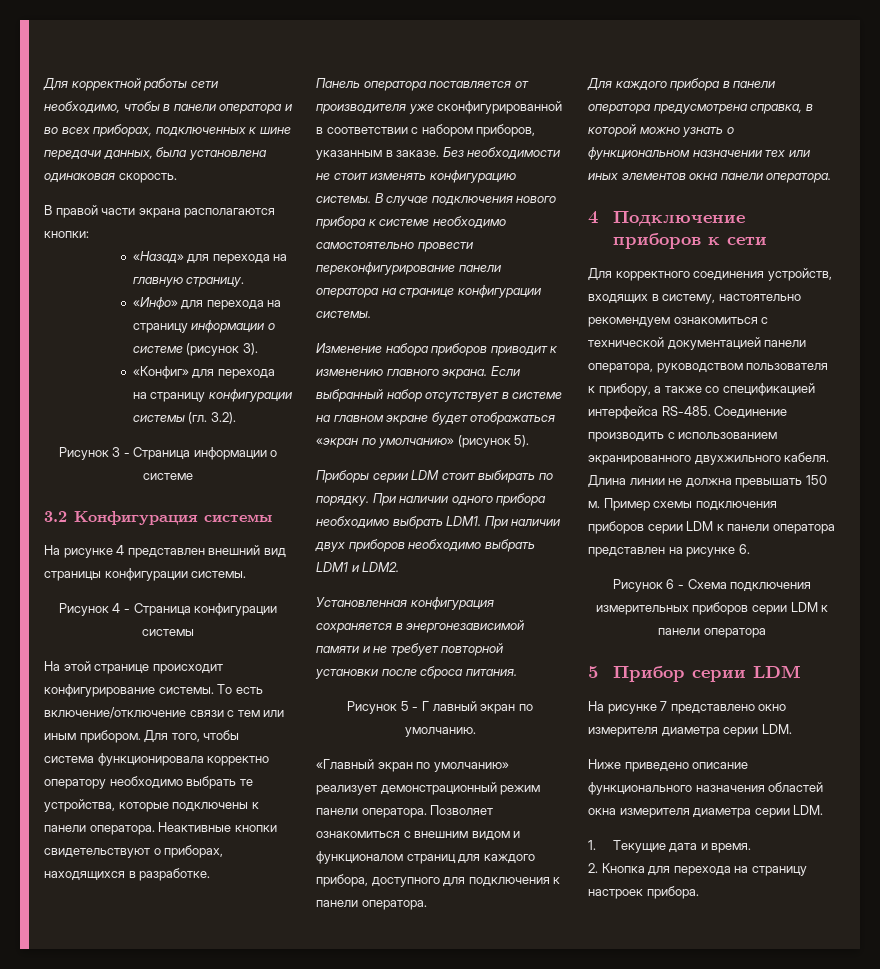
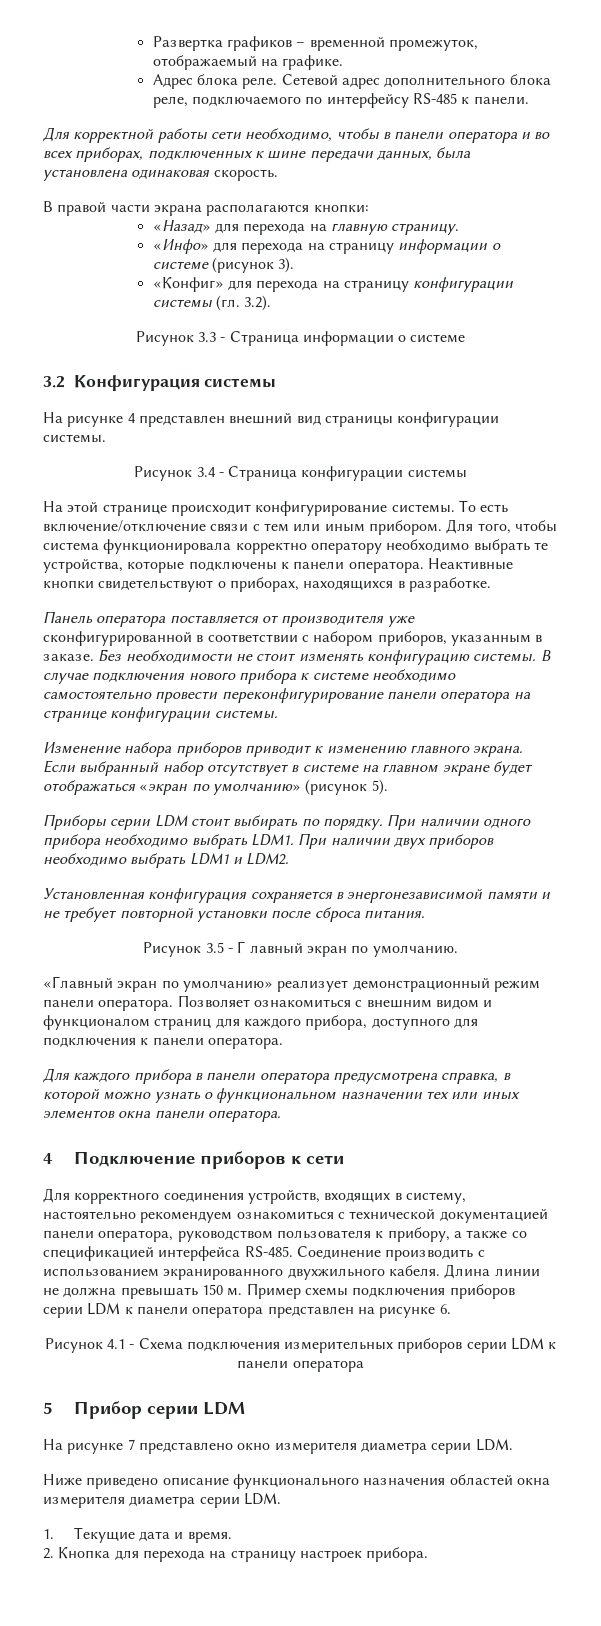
+ Развертка графиков – временной промежуток, отображаемый на графике.
+ Адрес блока реле. Сетевой адрес дополнительного блока реле, подключаемого по интерфейсу RS-485 к панели.
- Рисунок 3 - Страница информации о системе
+ Рисунок 3.3 - Страница информации о системе
- Рисунок 4 - Страница конфигурации системы
+ Рисунок 3.4 - Страница конфигурации системы
- Рисунок 5 - Г лавный экран по умолчанию.
+ Рисунок 3.5 - Г лавный экран по умолчанию.
- Рисунок 6 - Схема подключения измерительных приборов серии LDM к панели оператора
+ Рисунок 4.1 - Схема подключения измерительных приборов серии LDM к панели оператора

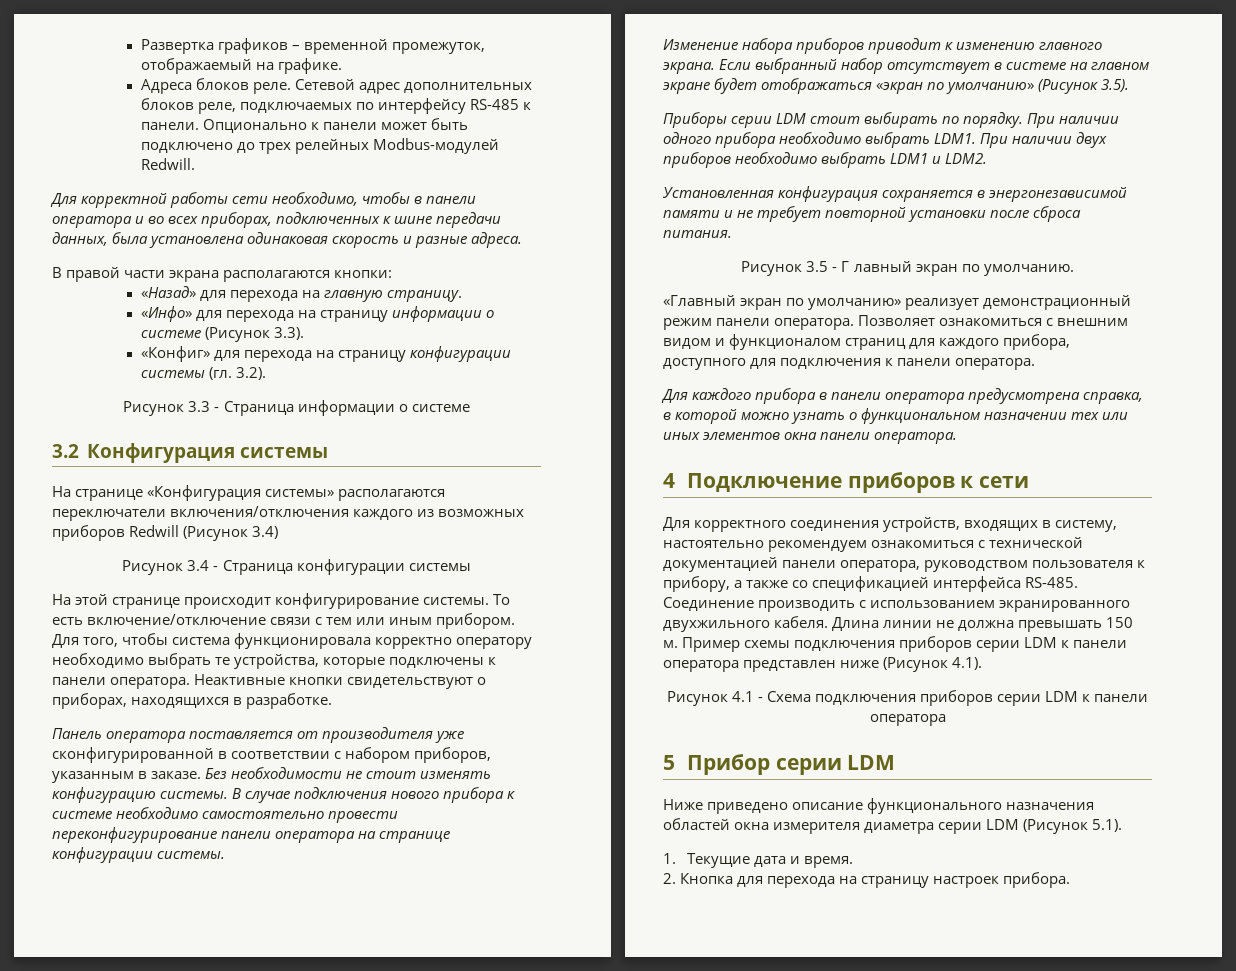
- Адрес блока реле.
+ Адреса блоков реле.
- Сетевой адрес дополнительного блока реле, подключаемого по интерфейсу RS-485 к панели.
+ Сетевой адрес дополнительных блоков реле, подключаемых по интерфейсу RS-485 к панели. Опционально к панели может быть подключено до трех релейных Modbus-модулей Redwill.
- Для корректной работы сети необходимо, чтобы в панели оператора и во всех приборах, подключенных к шине передачи данных, была установлена одинаковая скорость.
+ Для корректной работы сети необходимо, чтобы в панели оператора и во всех приборах, подключенных к шине передачи данных, была установлена одинаковая скорость и разные адреса.
- «Инфо» для перехода на страницу информации о системе (рисунок 3).
+ «Инфо» для перехода на страницу информации о системе (Рисунок 3.3).
- На рисунке 4 представлен внешний вид страницы конфигурации системы.
+ На странице «Конфигурация системы» располагаются переключатели включения/отключения каждого из возможных приборов Redwill (Рисунок 3.4)
- Если выбранный набор отсутствует в системе на главном экране будет отображаться «экран по умолчанию» (рисунок 5).
+ Если выбранный набор отсутствует в системе на главном экране будет отображаться «экран по умолчанию» (Рисунок 3.5).
- Пример схемы подключения приборов серии LDM к панели оператора представлен на рисунке 6.
+ Пример схемы подключения приборов серии LDM к панели оператора представлен ниже (Рисунок 4.1).
- Рисунок 4.1 - Схема подключения измерительных приборов серии LDM к панели оператора
+ Рисунок 4.1 - Схема подключения приборов серии LDM к панели оператора
- На рисунке 7 представлено окно измерителя диаметра серии LDM.
- Ниже приведено описание функционального назначения областей окна измерителя диаметра серии LDM.
+ Ниже приведено описание функционального назначения областей окна измерителя диаметра серии LDM (Рисунок 5.1).

